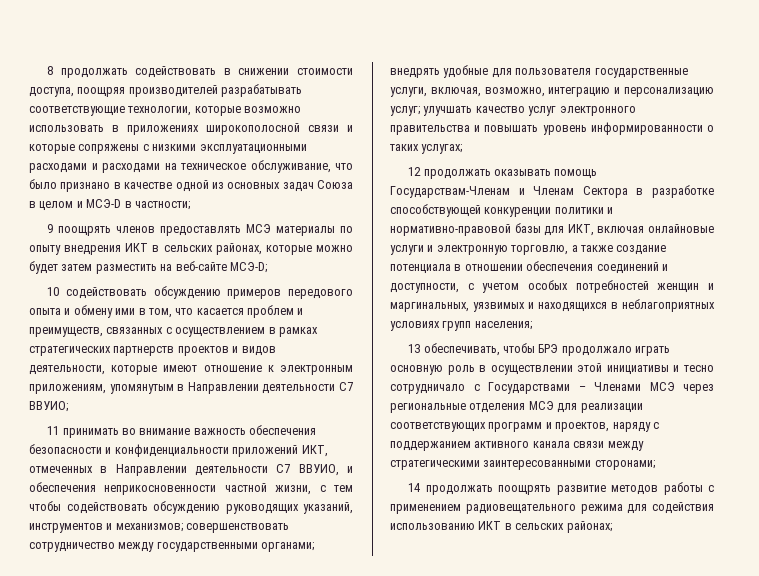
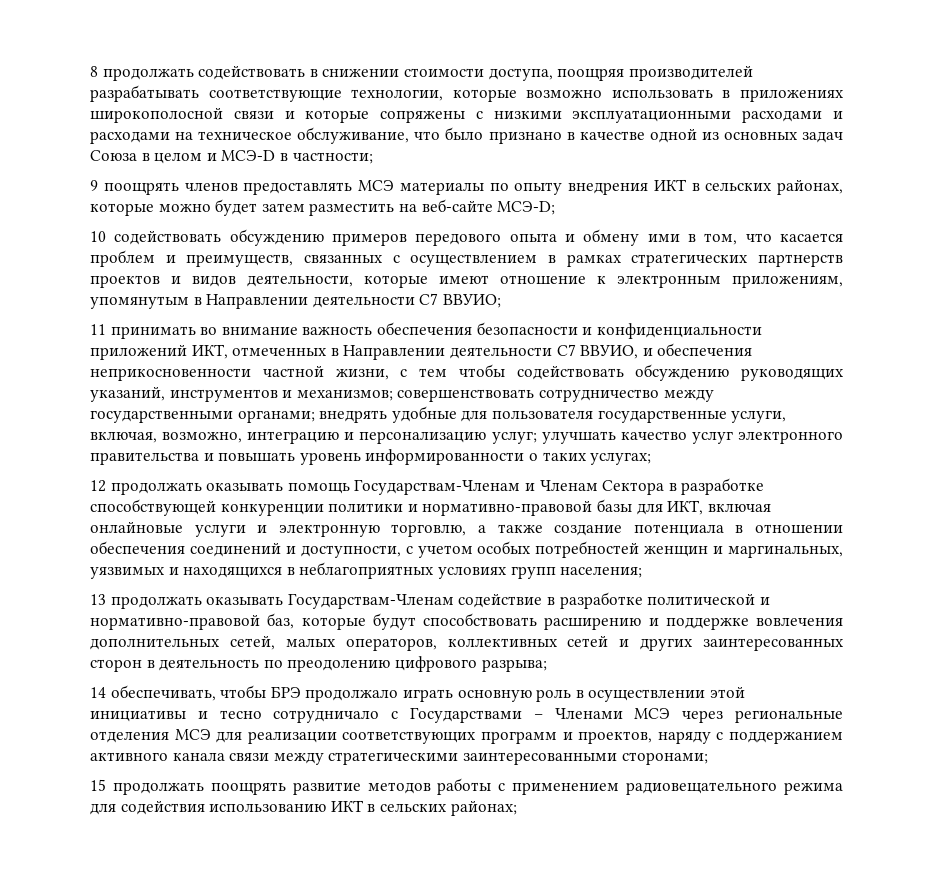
- 13 обеспечивать, чтобы БРЭ продолжало играть основную роль в осуществлении этой инициативы и тесно сотрудничало с Государствами – Членами МСЭ через региональные отделения МСЭ для реализации соответствующих программ и проектов, наряду с поддержанием активного канала связи между стратегическими заинтересованными сторонами;
+ 13 продолжать оказывать Государствам-Членам содействие в разработке политической и нормативно-правовой баз, которые будут способствовать расширению и поддержке вовлечения дополнительных сетей, малых операторов, коллективных сетей и других заинтересованных сторон в деятельность по преодолению цифрового разрыва;
+ 14 обеспечивать, чтобы БРЭ продолжало играть основную роль в осуществлении этой инициативы и тесно сотрудничало с Государствами – Членами МСЭ через региональные отделения МСЭ для реализации соответствующих программ и проектов, наряду с поддержанием активного канала связи между стратегическими заинтересованными сторонами;
- 14 продолжать поощрять развитие методов работы с применением радиовещательного режима для содействия использованию ИКТ в сельских районах;
+ 15 продолжать поощрять развитие методов работы с применением радиовещательного режима для содействия использованию ИКТ в сельских районах;

